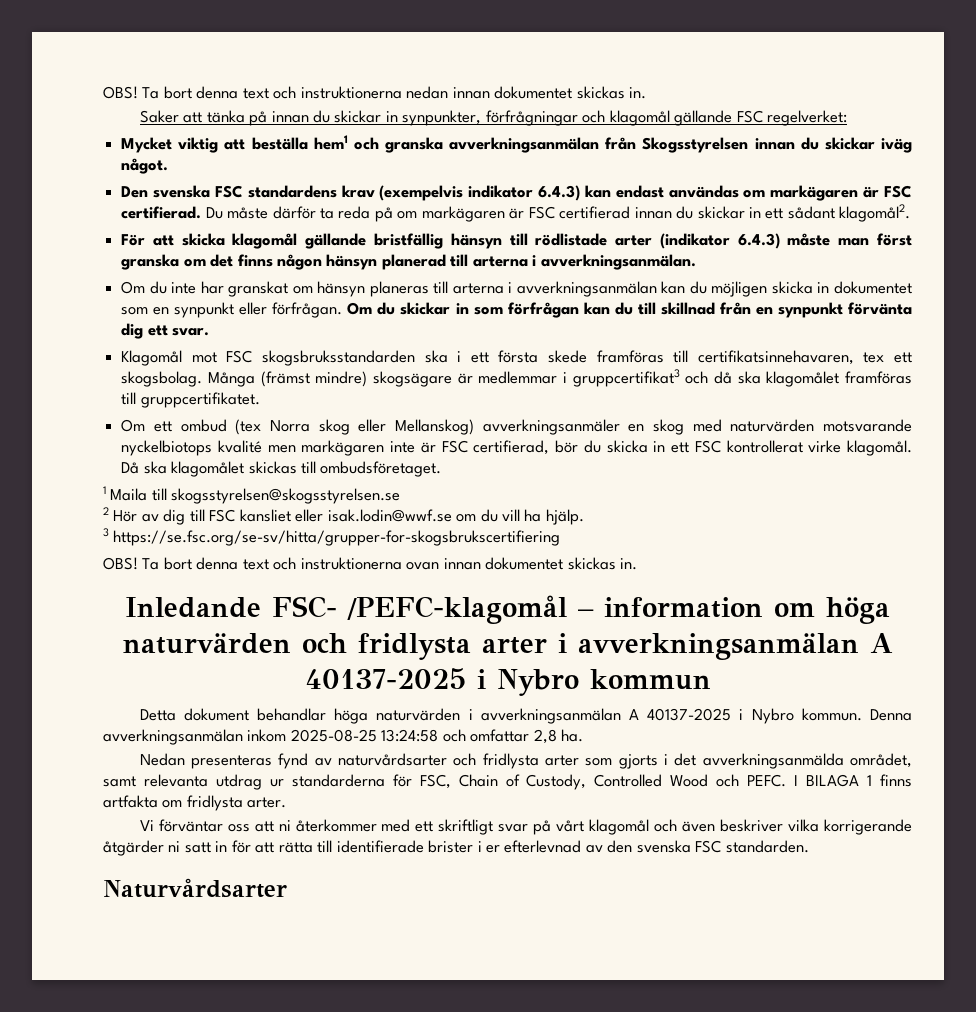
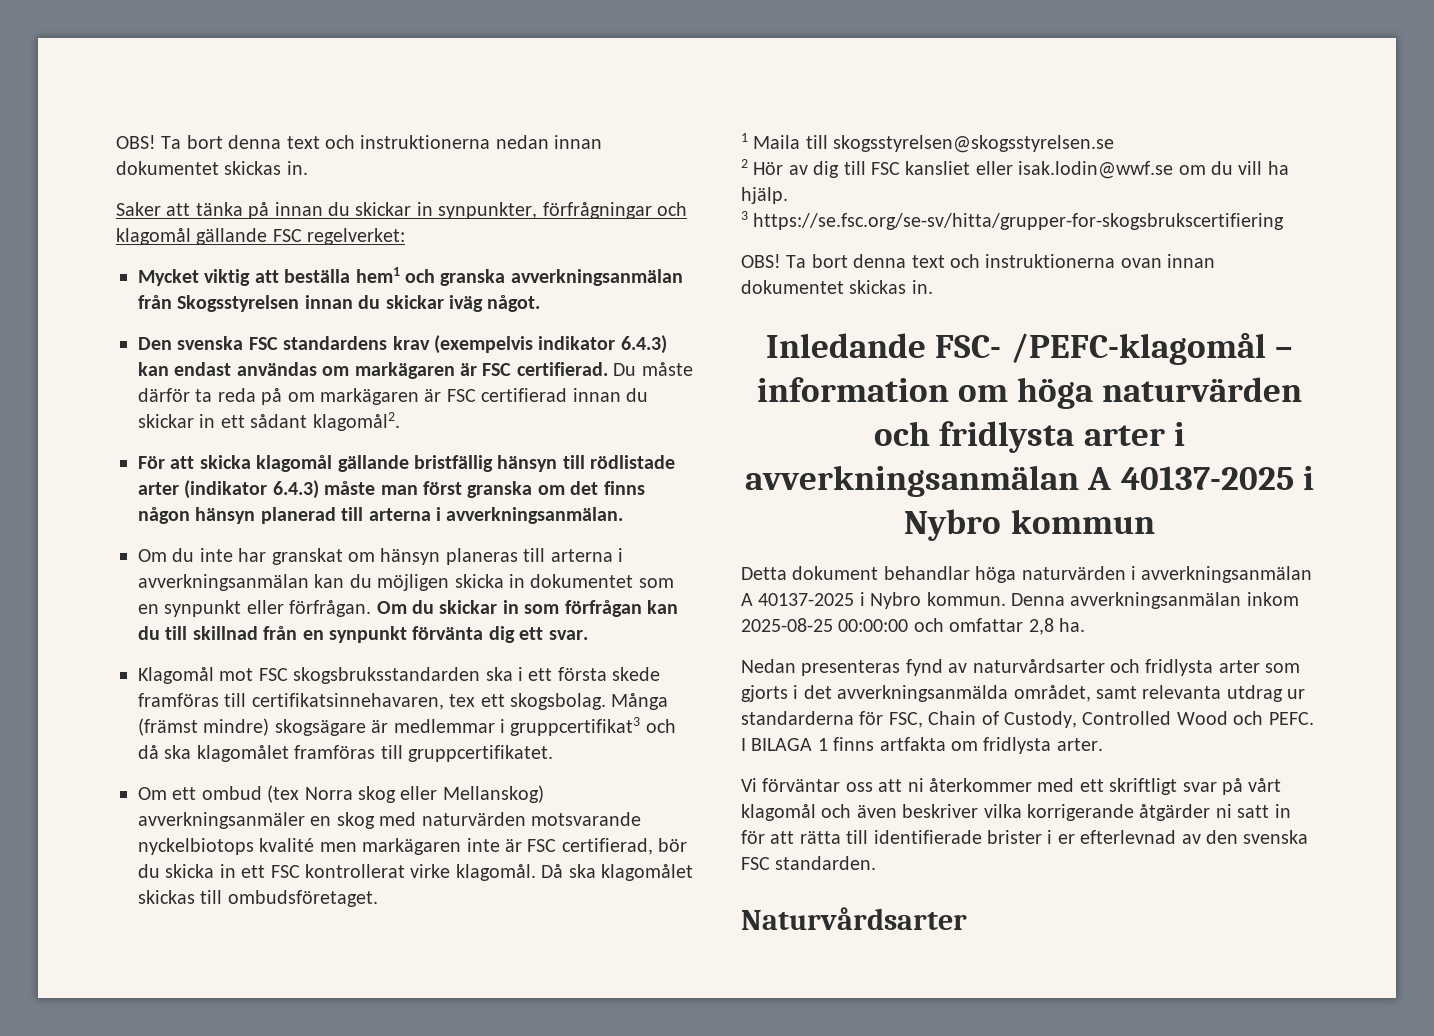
- Denna avverkningsanmälan inkom 2025-08-25 13:24:58 och omfattar 2,8 ha.
+ Denna avverkningsanmälan inkom 2025-08-25 00:00:00 och omfattar 2,8 ha.

